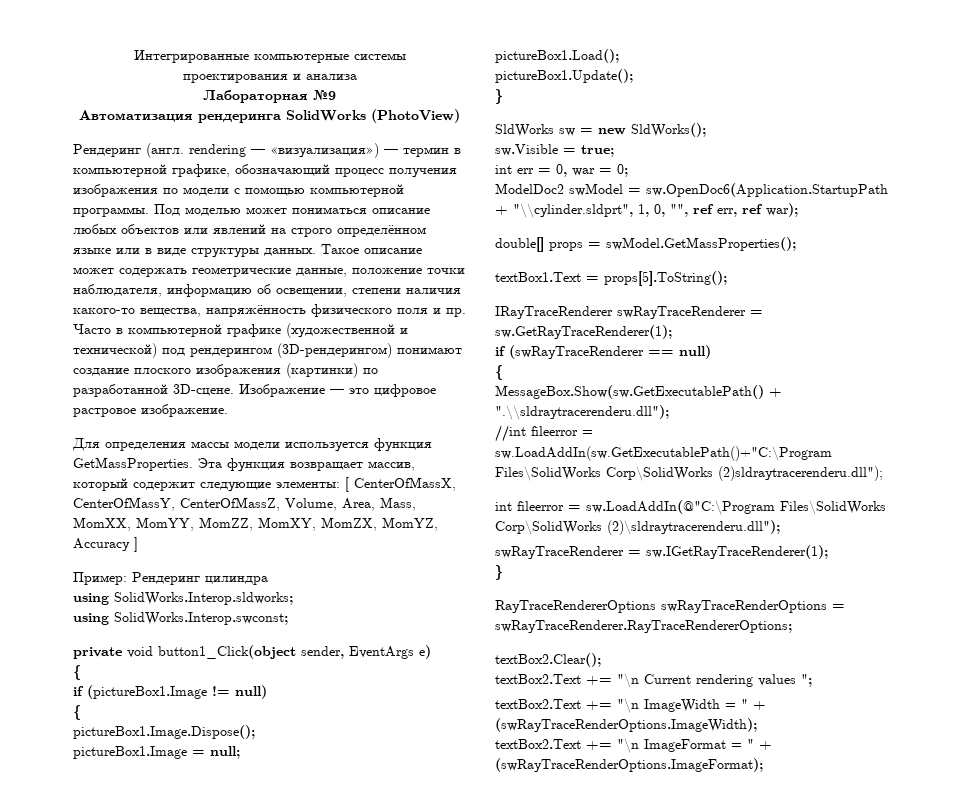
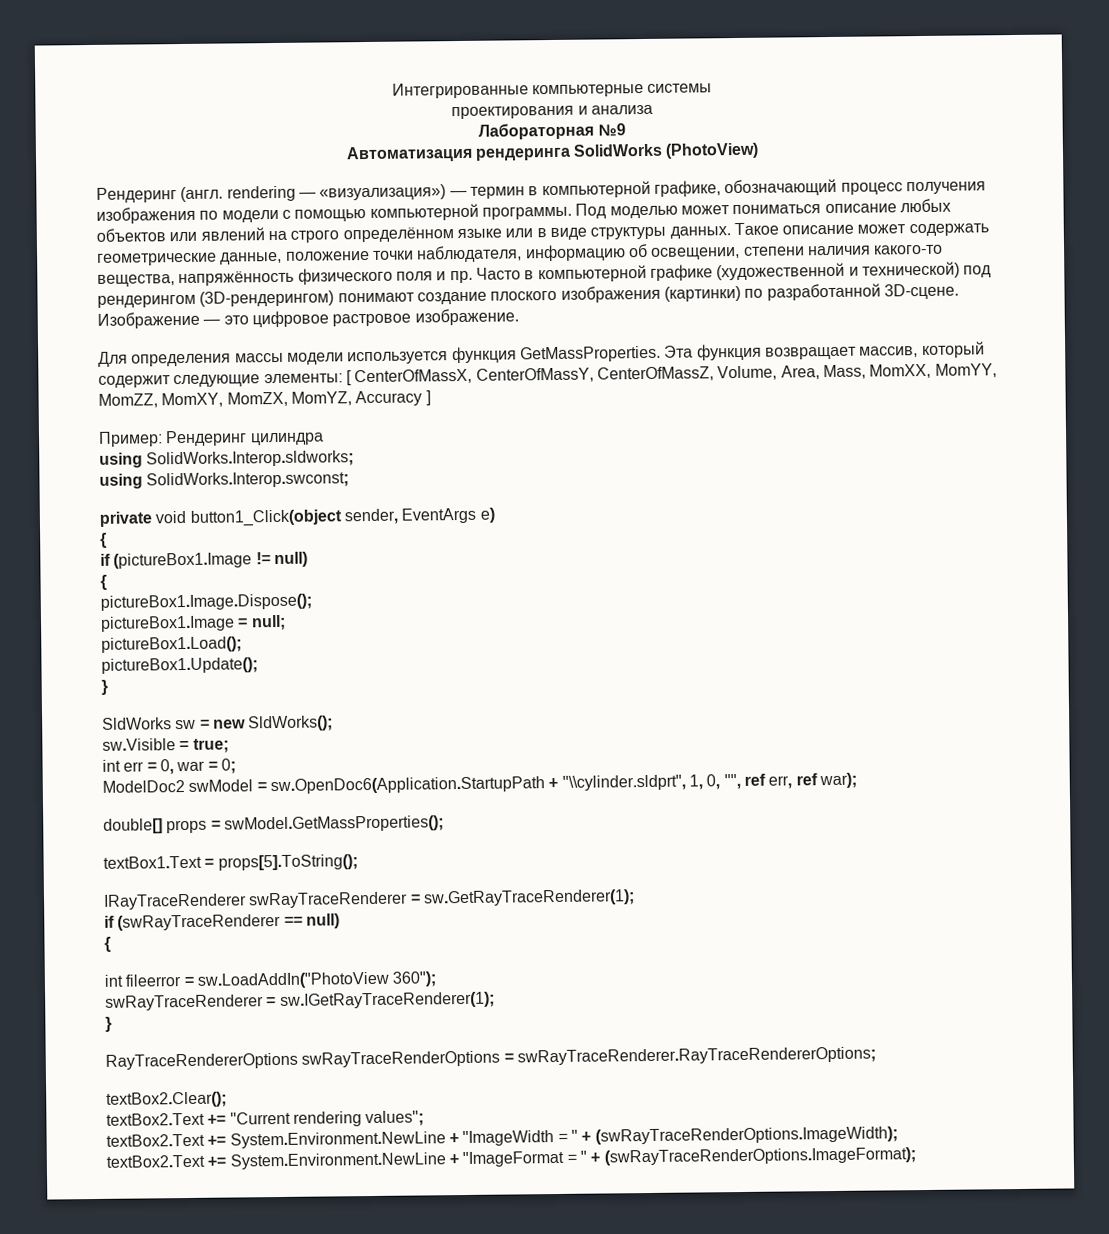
- MessageBox.Show(sw.GetExecutablePath() + ".\\sldraytracerenderu.dll");
- //int fileerror = sw.LoadAddIn(sw.GetExecutablePath()+"C:\Program Files\SolidWorks Corp\SolidWorks (2)sldraytracerenderu.dll");
- int fileerror = sw.LoadAddIn(@"C:\Program Files\SolidWorks Corp\SolidWorks (2)\sldraytracerenderu.dll");
+ int fileerror = sw.LoadAddIn("PhotoView 360");
- textBox2.Text += "\n Current rendering values ";
- textBox2.Text += "\n ImageWidth = " + (swRayTraceRenderOptions.ImageWidth);
+ textBox2.Text += "Current rendering values";
+ textBox2.Text += System.Environment.NewLine + "ImageWidth = " + (swRayTraceRenderOptions.ImageWidth);
- textBox2.Text += "\n ImageFormat = " + (swRayTraceRenderOptions.ImageFormat);
+ textBox2.Text += System.Environment.NewLine + "ImageFormat = " + (swRayTraceRenderOptions.ImageFormat);

